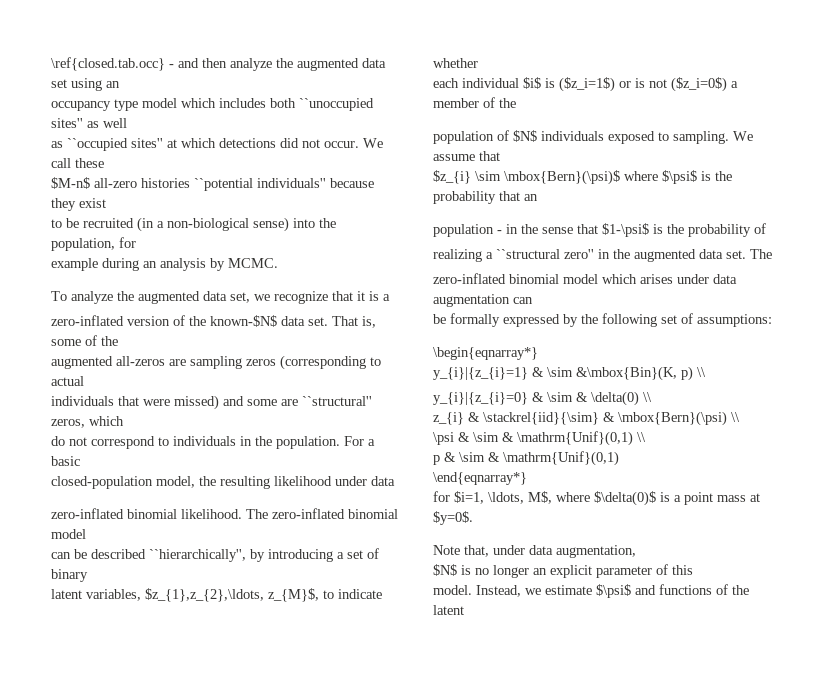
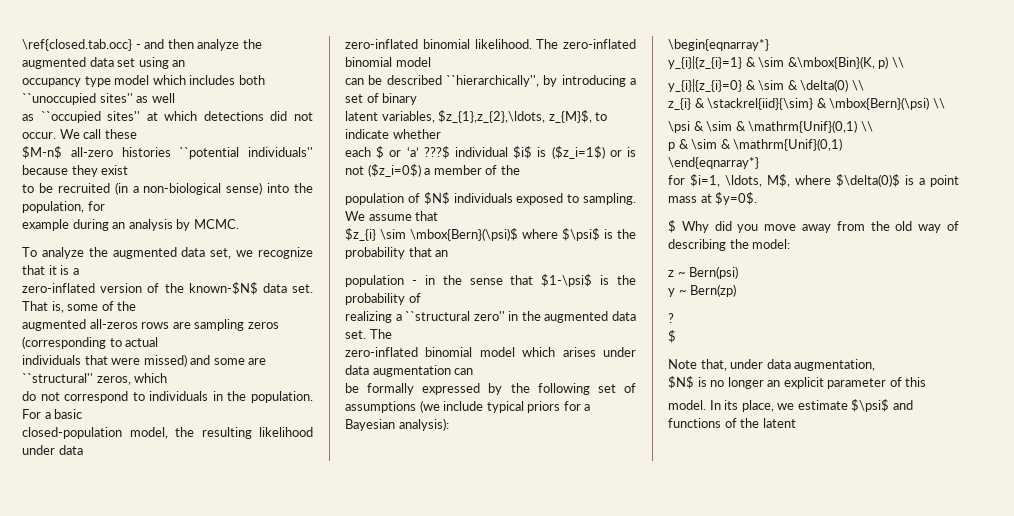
- augmented all-zeros are sampling zeros (corresponding to actual
+ augmented all-zeros rows are sampling zeros (corresponding to actual
- each individual $i$ is ($z_i=1$) or is not ($z_i=0$) a member of the
+ each $ or ‘a’ ???$ individual $i$ is ($z_i=1$) or is not ($z_i=0$) a member of the
- be formally expressed by the following set of assumptions:
+ be formally expressed by the following set of assumptions (we include typical priors for a Bayesian analysis):
+ $ Why did you move away from the old way of describing the model:
+ z ~ Bern(psi)
+ y ~ Bern(zp)
+ ?
+ $
- Instead, we estimate $\psi$ and functions of the latent
+ In its place, we estimate $\psi$ and functions of the latent

